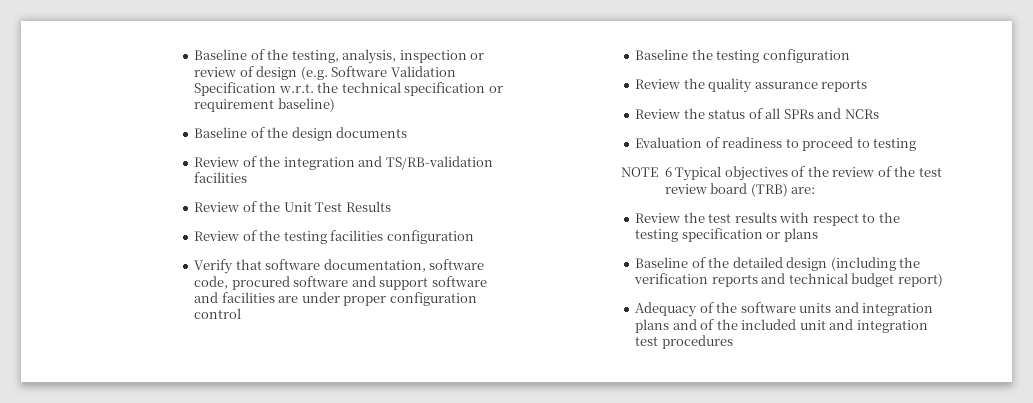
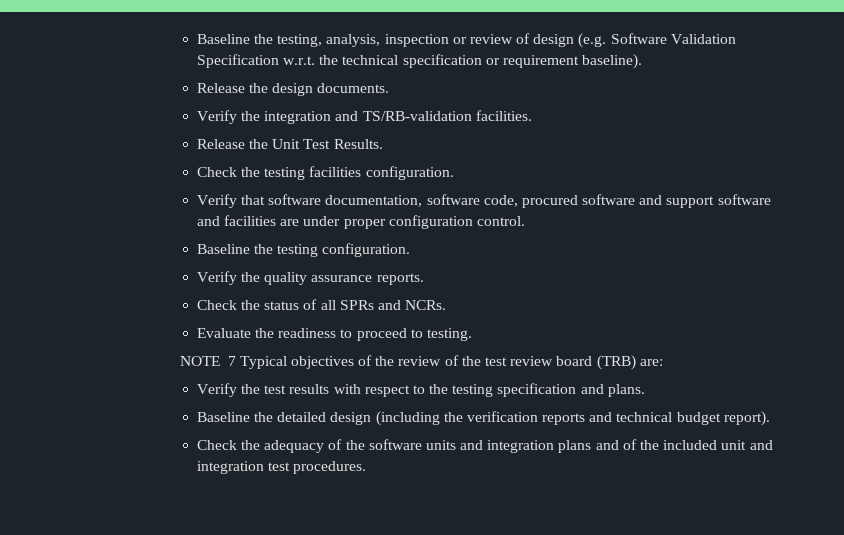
- Baseline of the testing, analysis, inspection or review of design (e.g. Software Validation Specification w.r.t. the technical specification or requirement baseline)
- Baseline of the design documents
- Review of the integration and TS/RB-validation facilities
- Review of the Unit Test Results
- Review of the testing facilities configuration
+ Baseline the testing, analysis, inspection or review of design (e.g. Software Validation Specification w.r.t. the technical specification or requirement baseline).
+ Release the design documents.
+ Verify the integration and TS/RB-validation facilities.
+ Release the Unit Test Results.
+ Check the testing facilities configuration.
- Verify that software documentation, software code, procured software and support software and facilities are under proper configuration control
+ Verify that software documentation, software code, procured software and support software and facilities are under proper configuration control.
- Baseline the testing configuration
- Review the quality assurance reports
- Review the status of all SPRs and NCRs
- Evaluation of readiness to proceed to testing
+ Baseline the testing configuration.
+ Verify the quality assurance reports.
+ Check the status of all SPRs and NCRs.
+ Evaluate the readiness to proceed to testing.
- NOTE 6 Typical objectives of the review of the test review board (TRB) are:
+ NOTE 7 Typical objectives of the review of the test review board (TRB) are:
- Review the test results with respect to the testing specification or plans
- Baseline of the detailed design (including the verification reports and technical budget report)
- Adequacy of the software units and integration plans and of the included unit and integration test procedures
+ Verify the test results with respect to the testing specification and plans.
+ Baseline the detailed design (including the verification reports and technical budget report).
+ Check the adequacy of the software units and integration plans and of the included unit and integration test procedures.

